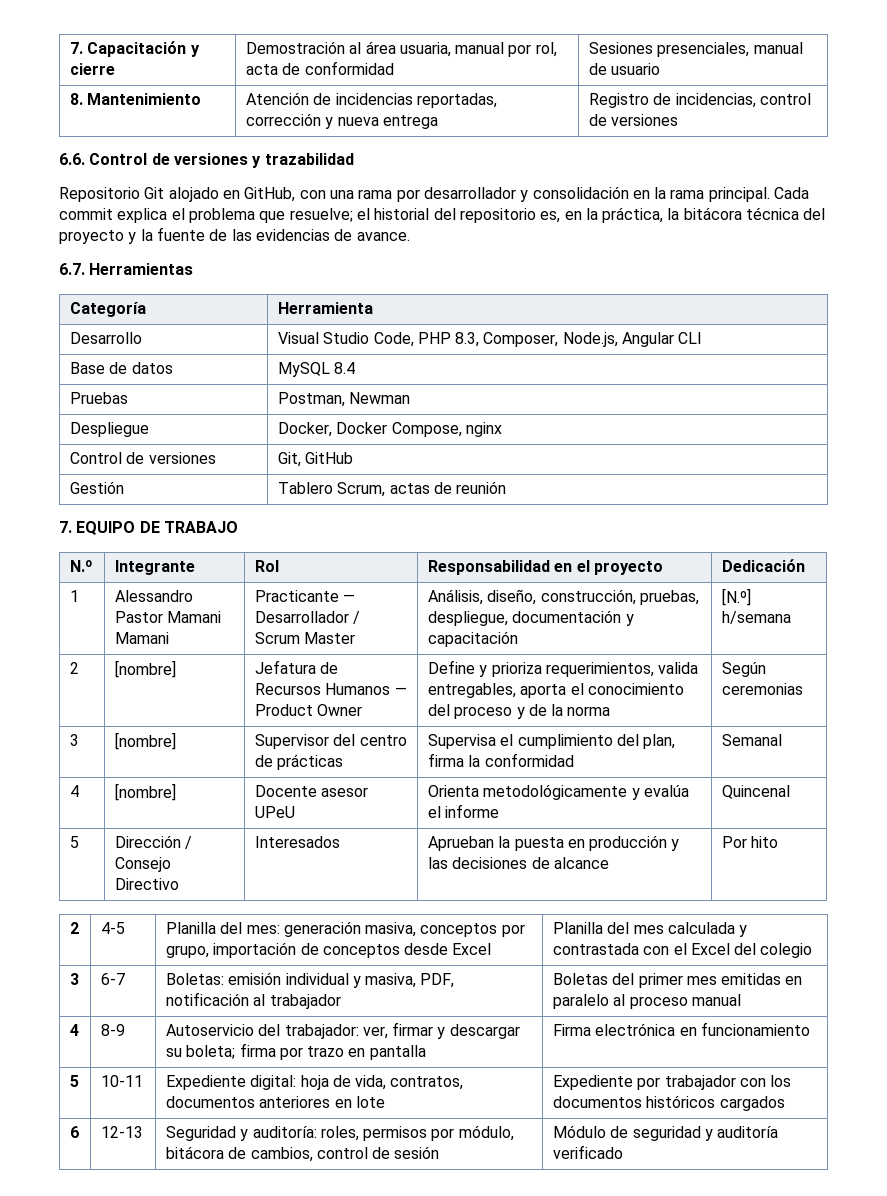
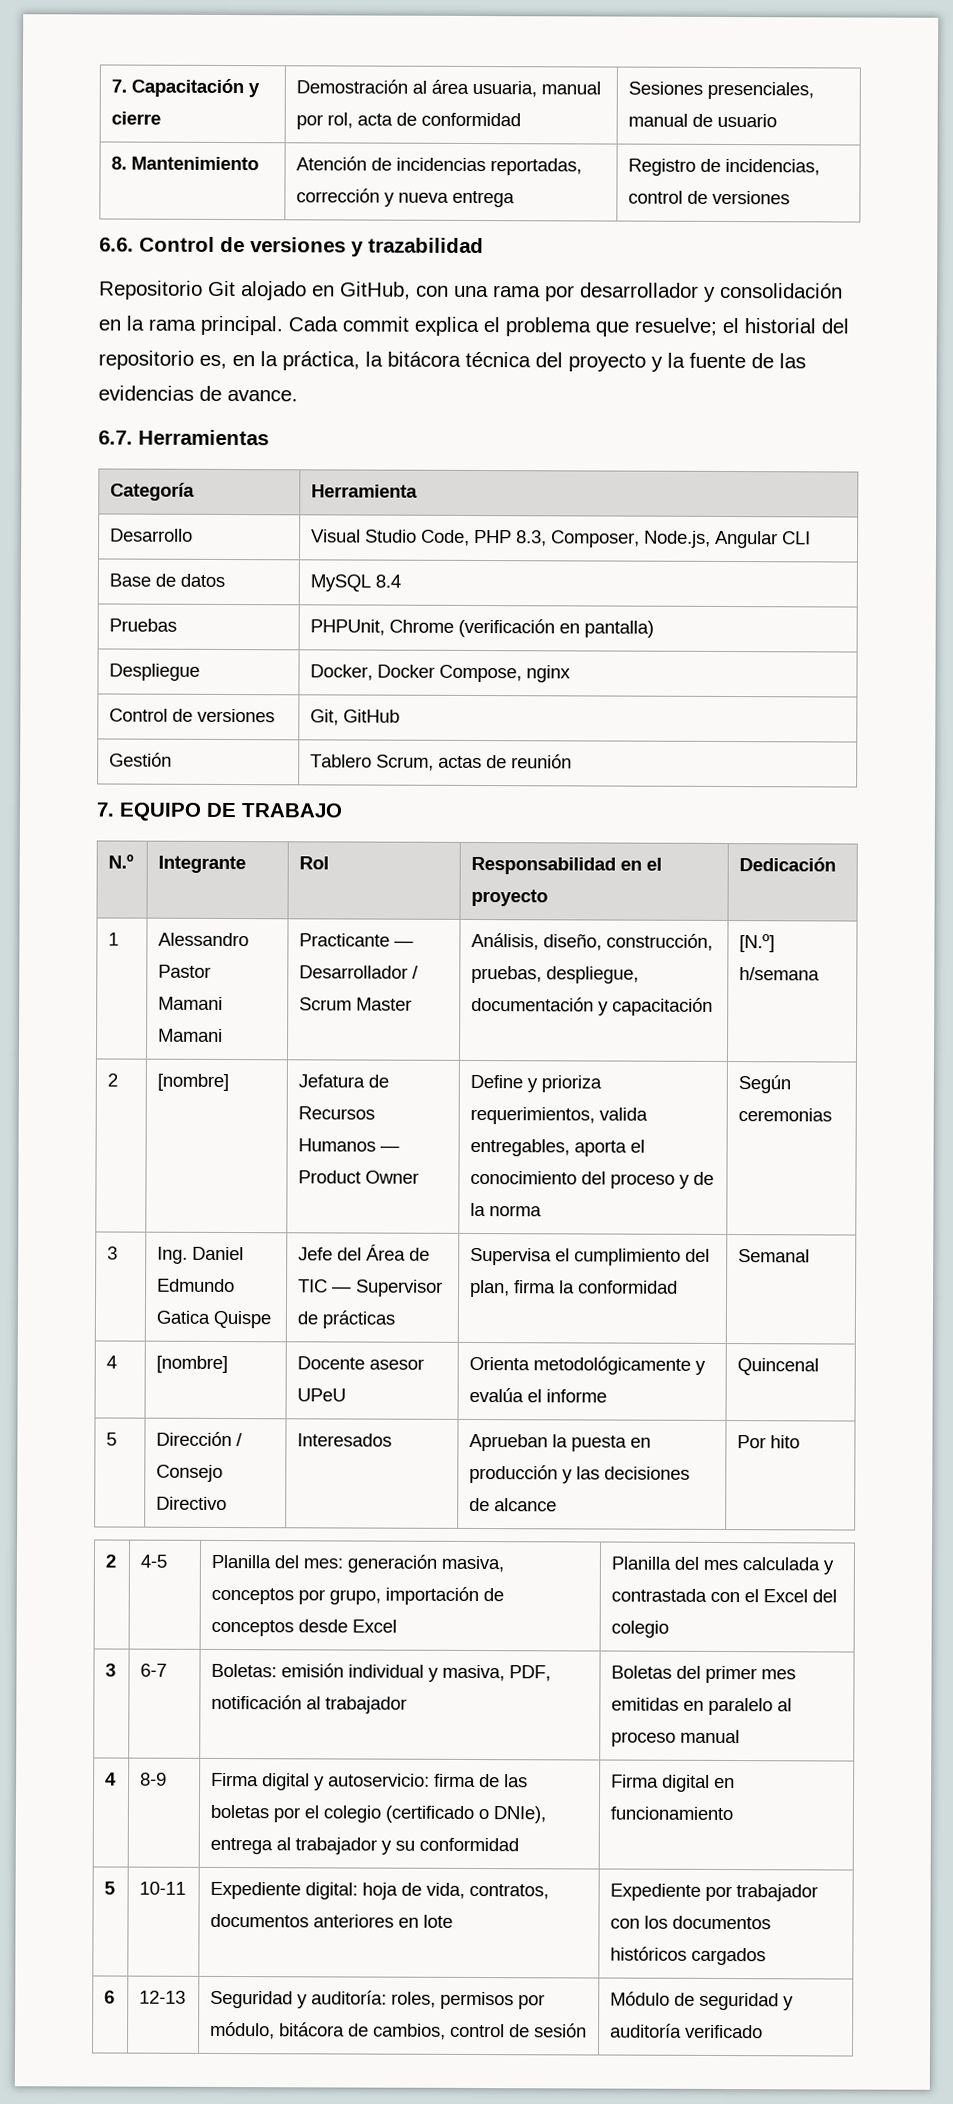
- Pruebas | Postman, Newman
+ Pruebas | PHPUnit, Chrome (verificación en pantalla)
- 3 | [nombre] | Supervisor del centro de prácticas | Supervisa el cumplimiento del plan, firma la conformidad | Semanal
+ 3 | Ing. Daniel Edmundo Gatica Quispe | Jefe del Área de TIC — Supervisor de prácticas | Supervisa el cumplimiento del plan, firma la conformidad | Semanal
- 4 | 8-9 | Autoservicio del trabajador: ver, firmar y descargar su boleta; firma por trazo en pantalla | Firma electrónica en funcionamiento
+ 4 | 8-9 | Firma digital y autoservicio: firma de las boletas por el colegio (certificado o DNIe), entrega al trabajador y su conformidad | Firma digital en funcionamiento

